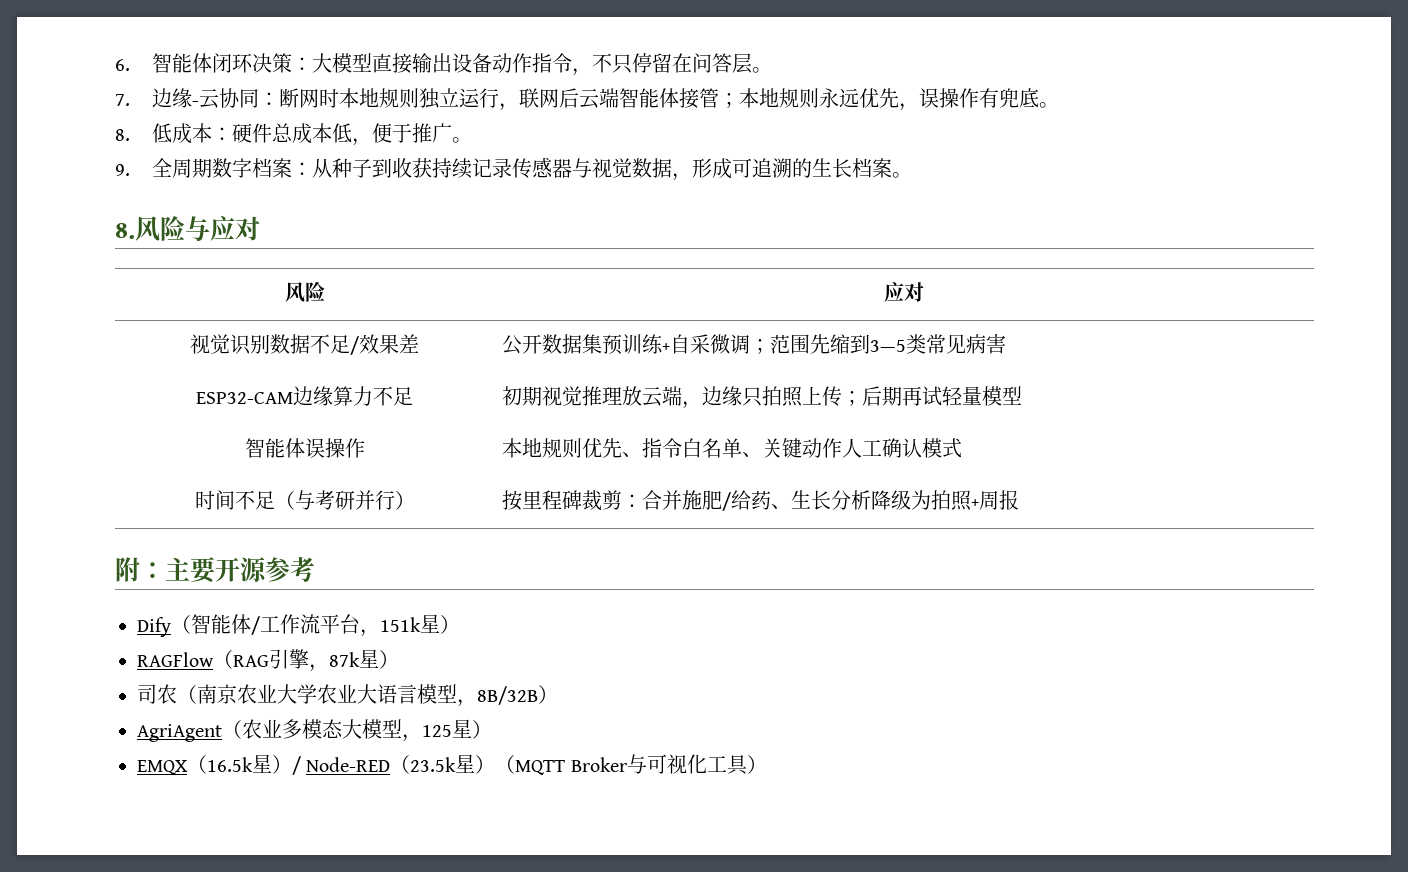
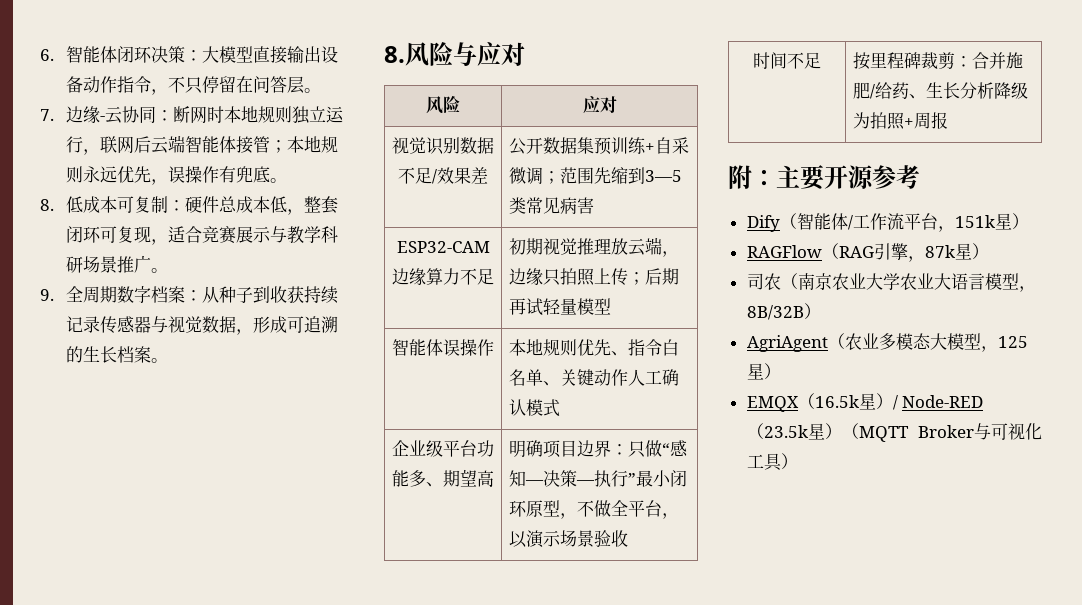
- 8.低成本：硬件总成本低，便于推广。
+ 8.低成本可复制：硬件总成本低，整套闭环可复现，适合竞赛展示与教学科研场景推广。
+ 企业级平台功能多、期望高 | 明确项目边界：只做“感知—决策—执行”最小闭环原型，不做全平台，以演示场景验收
- 时间不足（与考研并行） | 按里程碑裁剪：合并施肥/给药、生长分析降级为拍照+周报
+ 时间不足 | 按里程碑裁剪：合并施肥/给药、生长分析降级为拍照+周报

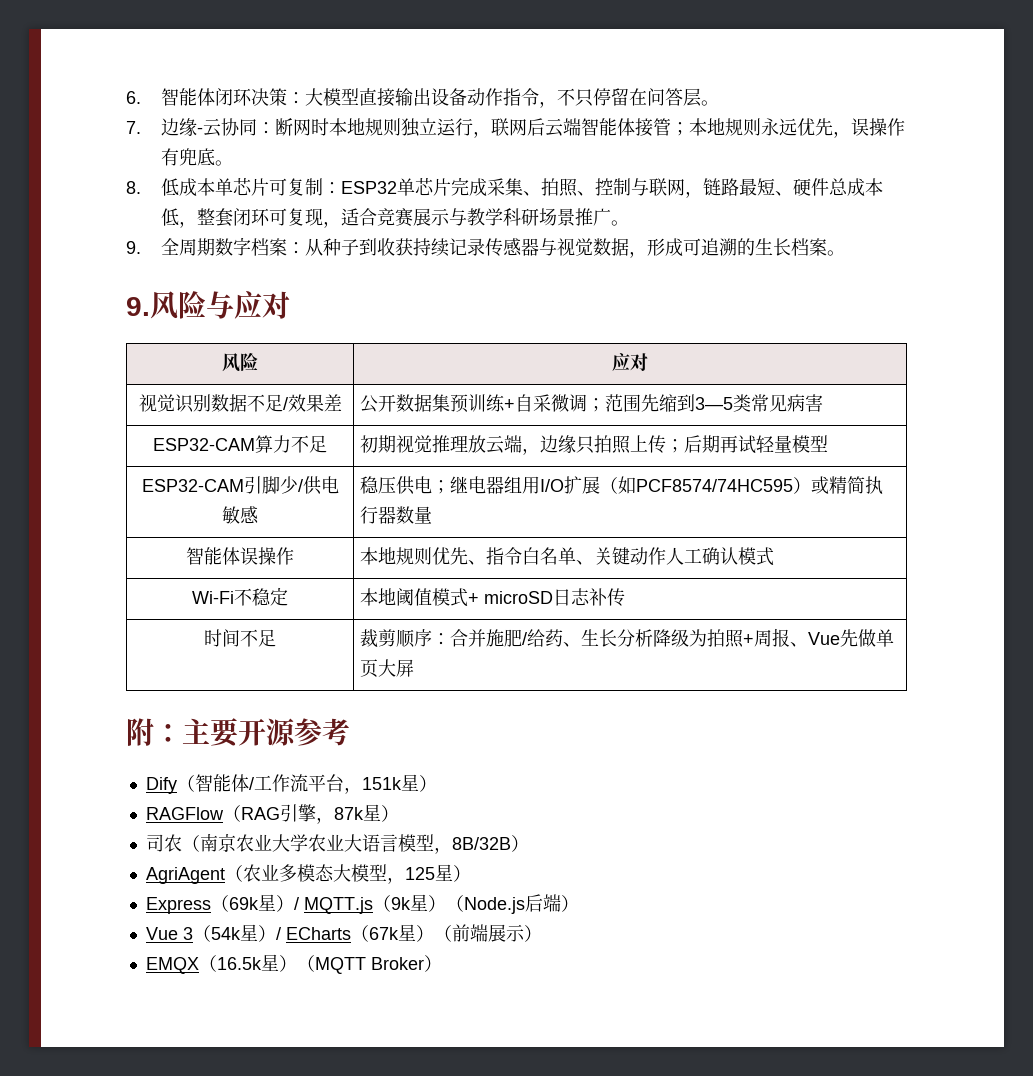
- 8.低成本可复制：硬件总成本低，整套闭环可复现，适合竞赛展示与教学科研场景推广。
+ 8.低成本单芯片可复制：ESP32单芯片完成采集、拍照、控制与联网，链路最短、硬件总成本低，整套闭环可复现，适合竞赛展示与教学科研场景推广。
- 8.风险与应对
+ 9.风险与应对
- ESP32-CAM边缘算力不足 | 初期视觉推理放云端，边缘只拍照上传；后期再试轻量模型
+ ESP32-CAM算力不足 | 初期视觉推理放云端，边缘只拍照上传；后期再试轻量模型
+ ESP32-CAM引脚少/供电敏感 | 稳压供电；继电器组用I/O扩展（如PCF8574/74HC595）或精简执行器数量
- 企业级平台功能多、期望高 | 明确项目边界：只做“感知—决策—执行”最小闭环原型，不做全平台，以演示场景验收
+ Wi-Fi不稳定 | 本地阈值模式+ microSD日志补传
- 时间不足 | 按里程碑裁剪：合并施肥/给药、生长分析降级为拍照+周报
+ 时间不足 | 裁剪顺序：合并施肥/给药、生长分析降级为拍照+周报、Vue先做单页大屏
- EMQX（16.5k星）/ Node-RED（23.5k星）（MQTT Broker与可视化工具）
+ Express（69k星）/ MQTT.js（9k星）（Node.js后端）
+ Vue 3（54k星）/ ECharts（67k星）（前端展示）
+ EMQX（16.5k星）（MQTT Broker）

